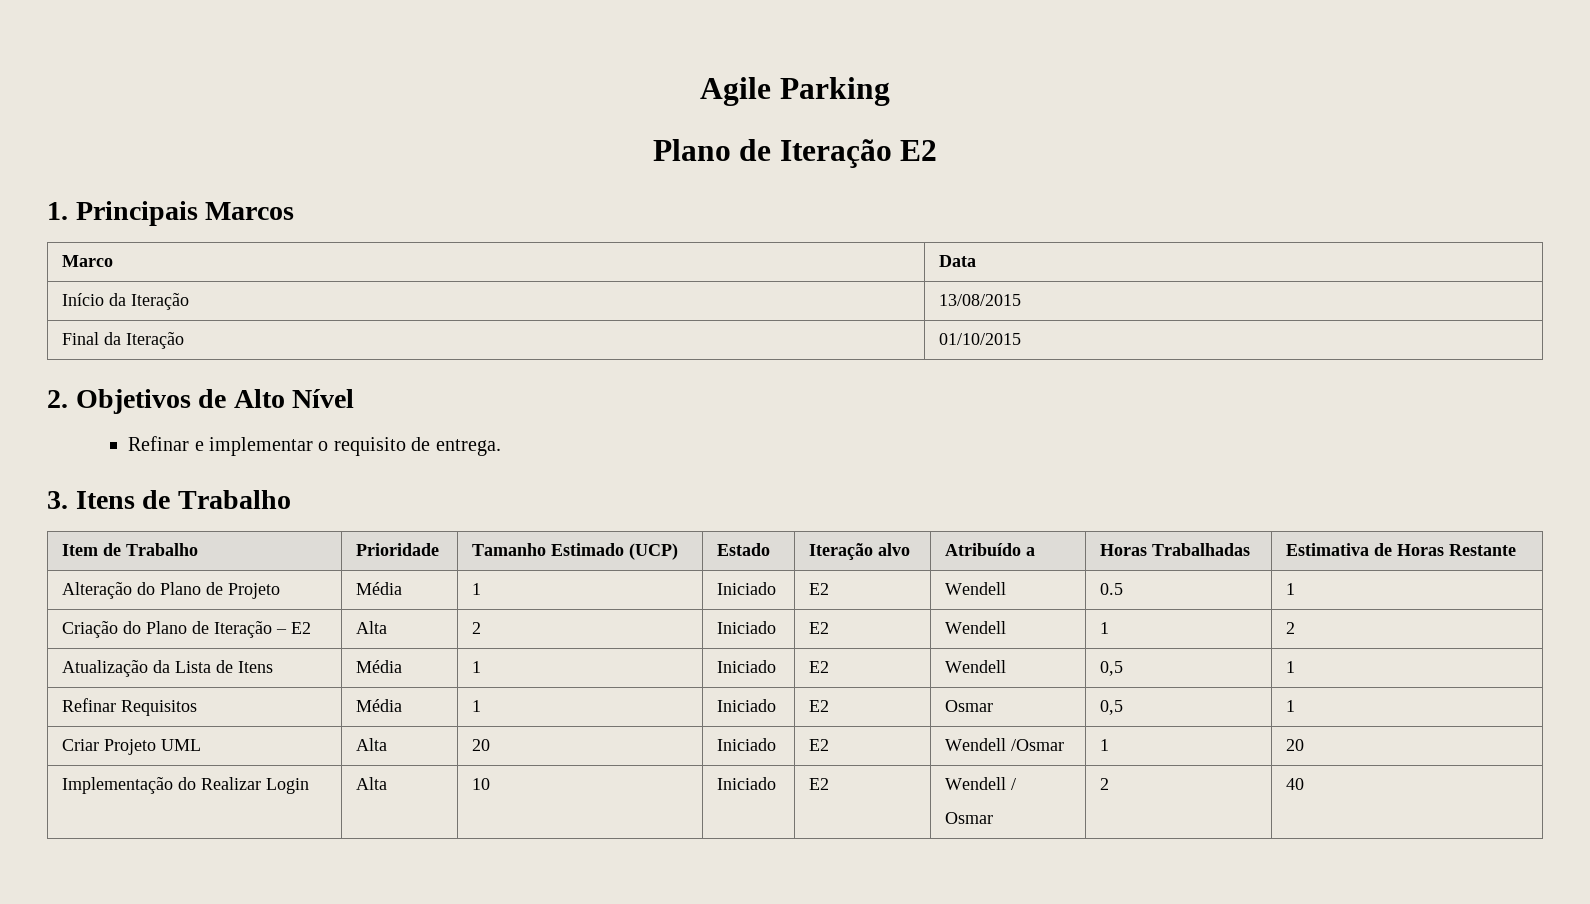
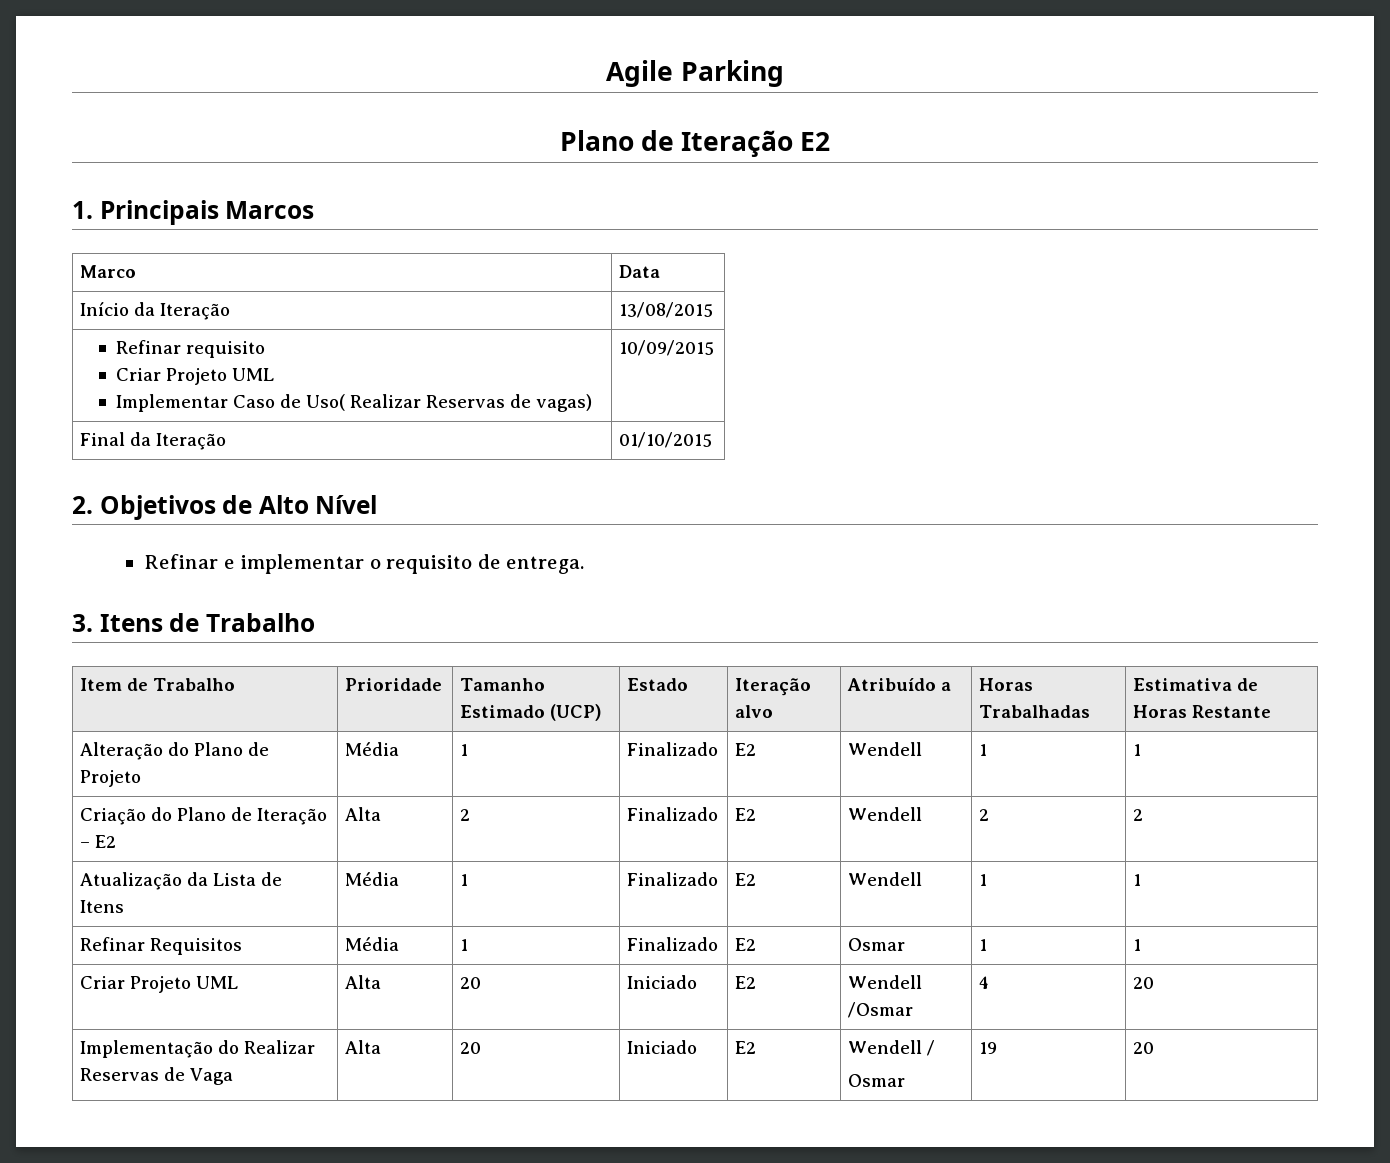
+ Refinar requisito
+ Criar Projeto UML
+ Implementar Caso de Uso( Realizar Reservas de vagas) | 10/09/2015
- Alteração do Plano de Projeto | Média | 1 | Iniciado | E2 | Wendell | 0.5 | 1
+ Alteração do Plano de Projeto | Média | 1 | Finalizado | E2 | Wendell | 1 | 1
- Criação do Plano de Iteração – E2 | Alta | 2 | Iniciado | E2 | Wendell | 1 | 2
+ Criação do Plano de Iteração – E2 | Alta | 2 | Finalizado | E2 | Wendell | 2 | 2
- Atualização da Lista de Itens | Média | 1 | Iniciado | E2 | Wendell | 0,5 | 1
+ Atualização da Lista de Itens | Média | 1 | Finalizado | E2 | Wendell | 1 | 1
- Refinar Requisitos | Média | 1 | Iniciado | E2 | Osmar | 0,5 | 1
+ Refinar Requisitos | Média | 1 | Finalizado | E2 | Osmar | 1 | 1
- Criar Projeto UML | Alta | 20 | Iniciado | E2 | Wendell /Osmar | 1 | 20
+ Criar Projeto UML | Alta | 20 | Iniciado | E2 | Wendell /Osmar | 4 | 20
- Implementação do Realizar Login | Alta | 10 | Iniciado | E2 | Wendell /
- Osmar | 2 | 40
+ Implementação do Realizar Reservas de Vaga | Alta | 20 | Iniciado | E2 | Wendell /
+ Osmar | 19 | 20

